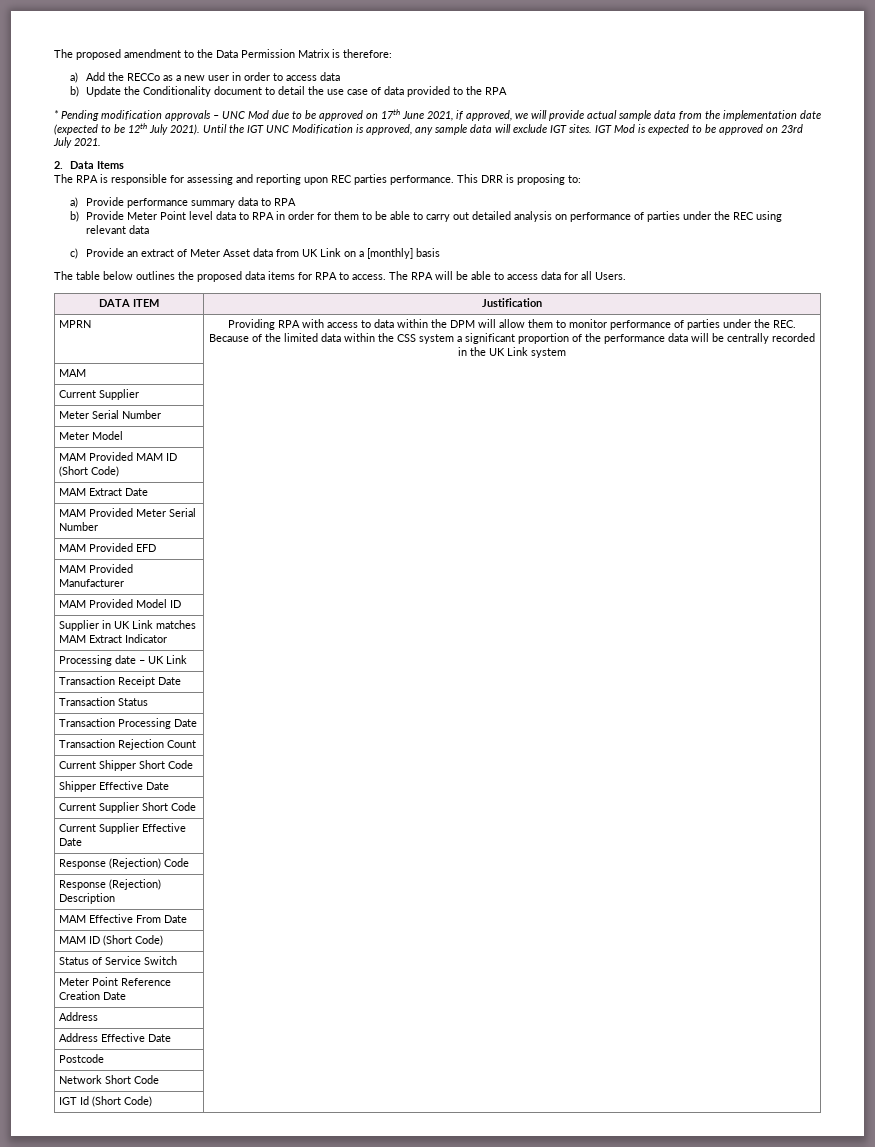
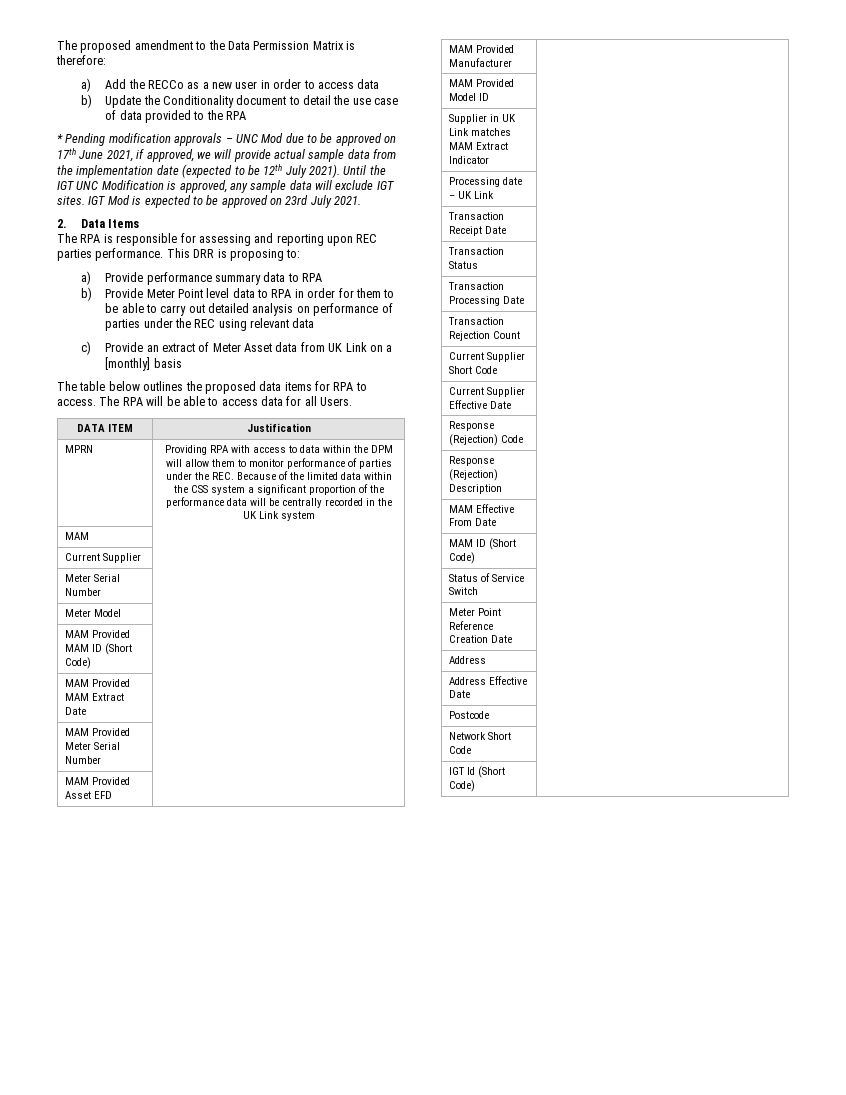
- MAM Extract Date |
+ MAM Provided MAM Extract Date |
- MAM Provided EFD |
+ MAM Provided Asset EFD |
- Current Shipper Short Code |
- Shipper Effective Date |

